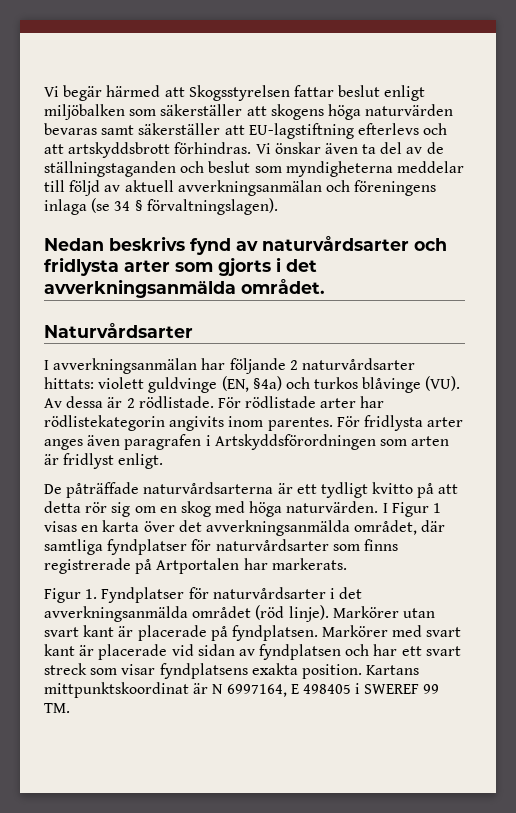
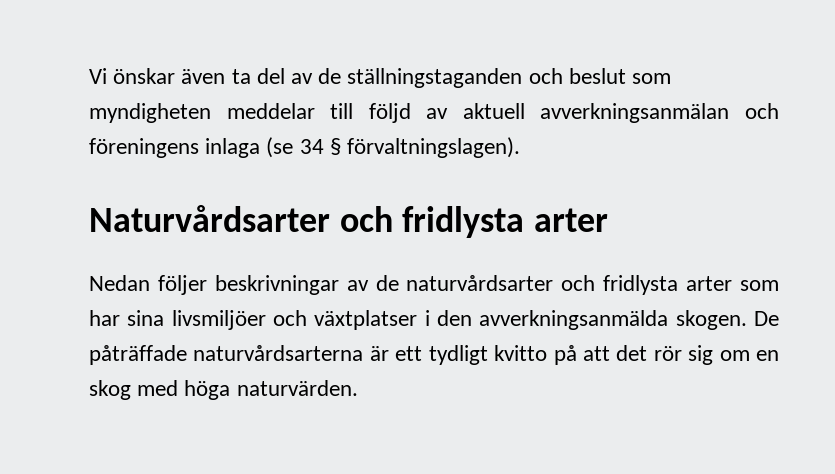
- Vi begär härmed att Skogsstyrelsen fattar beslut enligt miljöbalken som säkerställer att skogens höga naturvärden bevaras samt säkerställer att EU-lagstiftning efterlevs och att artskyddsbrott förhindras. Vi önskar även ta del av de ställningstaganden och beslut som myndigheterna meddelar till följd av aktuell avverkningsanmälan och föreningens inlaga (se 34 § förvaltningslagen).
+ Vi önskar även ta del av de ställningstaganden och beslut som myndigheten meddelar till följd av aktuell avverkningsanmälan och föreningens inlaga (se 34 § förvaltningslagen).
- Nedan beskrivs fynd av naturvårdsarter och fridlysta arter som gjorts i det avverkningsanmälda området.
- Naturvårdsarter
- I avverkningsanmälan har följande 2 naturvårdsarter hittats: violett guldvinge (EN, §4a) och turkos blåvinge (VU). Av dessa är 2 rödlistade. För rödlistade arter har rödlistekategorin angivits inom parentes. För fridlysta arter anges även paragrafen i Artskyddsförordningen som arten är fridlyst enligt.
- De påträffade naturvårdsarterna är ett tydligt kvitto på att detta rör sig om en skog med höga naturvärden. I Figur 1 visas en karta över det avverkningsanmälda området, där samtliga fyndplatser för naturvårdsarter som finns registrerade på Artportalen har markerats.
- Figur 1. Fyndplatser för naturvårdsarter i det avverkningsanmälda området (röd linje). Markörer utan svart kant är placerade på fyndplatsen. Markörer med svart kant är placerade vid sidan av fyndplatsen och har ett svart streck som visar fyndplatsens exakta position. Kartans mittpunktskoordinat är N 6997164, E 498405 i SWEREF 99 TM.
+ Naturvårdsarter och fridlysta arter
+ Nedan följer beskrivningar av de naturvårdsarter och fridlysta arter som har sina livsmiljöer och växtplatser i den avverkningsanmälda skogen. De påträffade naturvårdsarterna är ett tydligt kvitto på att det rör sig om en skog med höga naturvärden.

